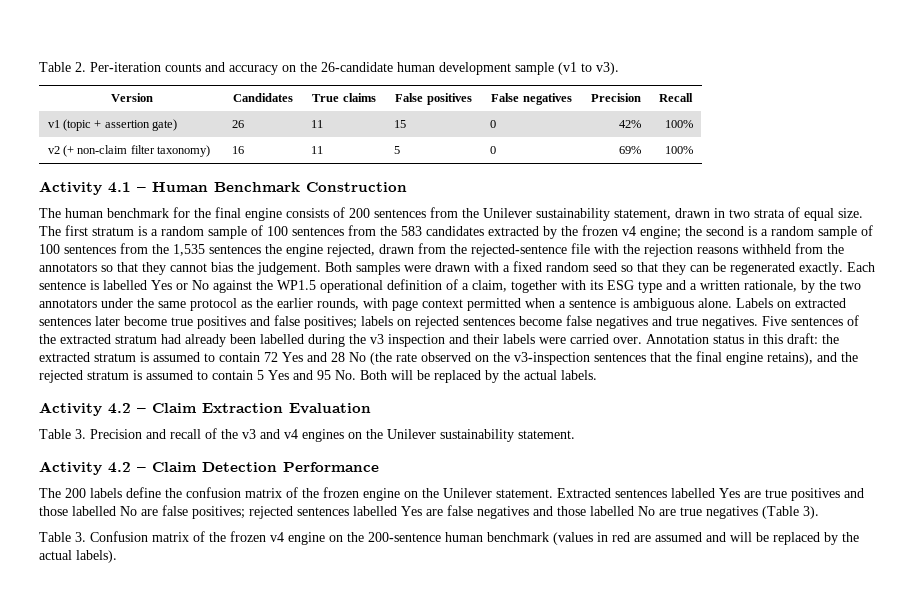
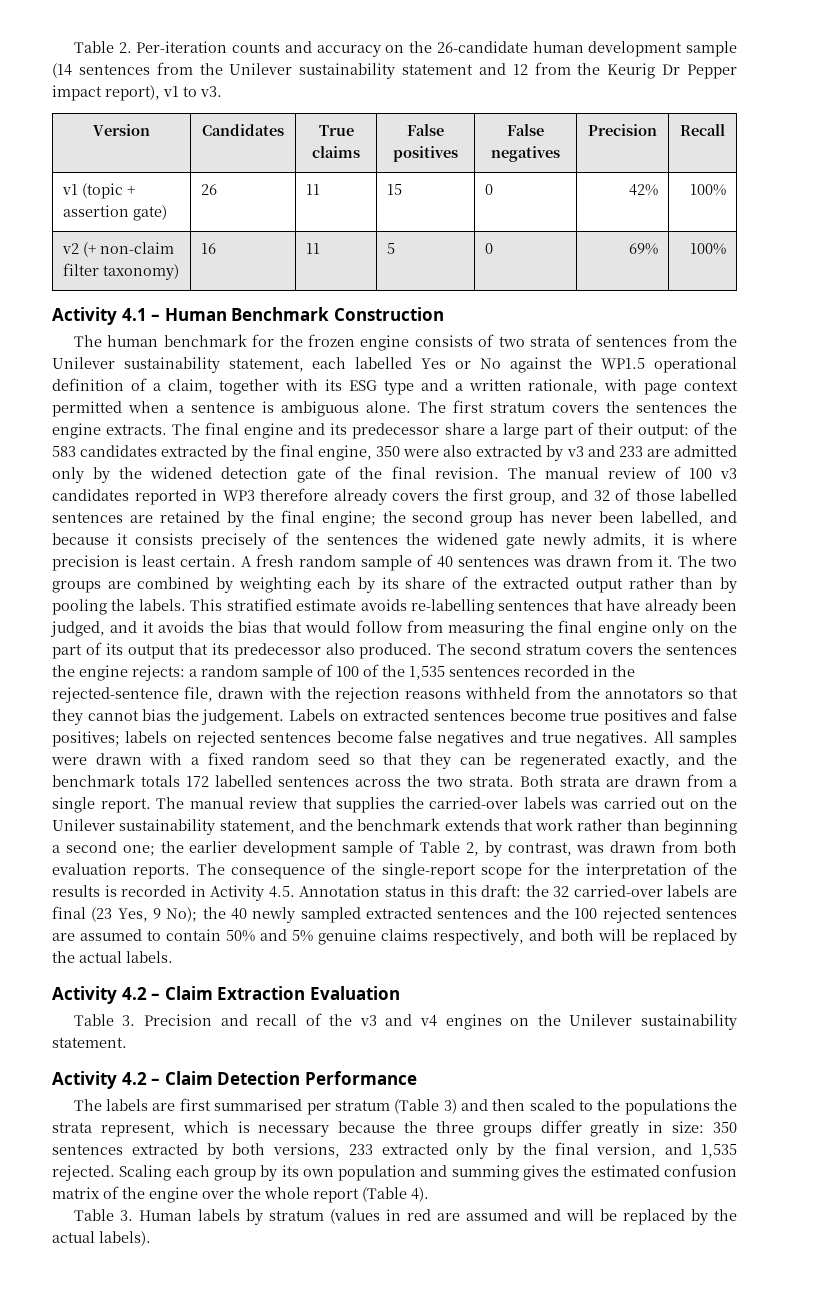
- Table 2. Per-iteration counts and accuracy on the 26-candidate human development sample (v1 to v3).
+ Table 2. Per-iteration counts and accuracy on the 26-candidate human development sample (14 sentences from the Unilever sustainability statement and 12 from the Keurig Dr Pepper impact report), v1 to v3.
- The human benchmark for the final engine consists of 200 sentences from the Unilever sustainability statement, drawn in two strata of equal size. The first stratum is a random sample of 100 sentences from the 583 candidates extracted by the frozen v4 engine; the second is a random sample of 100 sentences from the 1,535 sentences the engine rejected, drawn from the rejected-sentence file with the rejection reasons withheld from the annotators so that they cannot bias the judgement. Both samples were drawn with a fixed random seed so that they can be regenerated exactly. Each sentence is labelled Yes or No against the WP1.5 operational definition of a claim, together with its ESG type and a written rationale, by the two annotators under the same protocol as the earlier rounds, with page context permitted when a sentence is ambiguous alone.
+ The human benchmark for the frozen engine consists of two strata of sentences from the Unilever sustainability statement, each labelled Yes or No against the WP1.5 operational definition of a claim, together with its ESG type and a written rationale, with page context permitted when a sentence is ambiguous alone.
+ The first stratum covers the sentences the engine extracts. The final engine and its predecessor share a large part of their output: of the 583 candidates extracted by the final engine, 350 were also extracted by v3 and 233 are admitted only by the widened detection gate of the final revision. The manual review of 100 v3 candidates reported in WP3 therefore already covers the first group, and 32 of those labelled sentences are retained by the final engine; the second group has never been labelled, and because it consists precisely of the sentences the widened gate newly admits, it is where precision is least certain. A fresh random sample of 40 sentences was drawn from it. The two groups are combined by weighting each by its share of the extracted output rather than by pooling the labels. This stratified estimate avoids re-labelling sentences that have already been judged, and it avoids the bias that would follow from measuring the final engine only on the part of its output that its predecessor also produced. The second stratum covers the sentences the engine rejects: a random sample of 100 of the 1,535 sentences recorded in the rejected-sentence file, drawn with the rejection reasons withheld from the annotators so that they cannot bias the judgement.
- Labels on extracted sentences later become true positives and false positives; labels on rejected sentences become false negatives and true negatives.
+ Labels on extracted sentences become true positives and false positives; labels on rejected sentences become false negatives and true negatives.
- Five sentences of the extracted stratum had already been labelled during the v3 inspection and their labels were carried over. Annotation status in this draft: the extracted stratum is assumed to contain 72 Yes and 28 No (the rate observed on the v3-inspection sentences that the final engine retains), and the rejected stratum is assumed to contain 5 Yes and 95 No. Both will be replaced by the actual labels.
+ All samples were drawn with a fixed random seed so that they can be regenerated exactly, and the benchmark totals 172 labelled sentences across the two strata. Both strata are drawn from a single report. The manual review that supplies the carried-over labels was carried out on the Unilever sustainability statement, and the benchmark extends that work rather than beginning a second one; the earlier development sample of Table 2, by contrast, was drawn from both evaluation reports. The consequence of the single-report scope for the interpretation of the results is recorded in Activity 4.5. Annotation status in this draft: the 32 carried-over labels are final (23 Yes, 9 No); the 40 newly sampled extracted sentences and the 100 rejected sentences are assumed to contain 50% and 5% genuine claims respectively, and both will be replaced by the actual labels.
- The 200 labels define the confusion matrix of the frozen engine on the Unilever statement. Extracted sentences labelled Yes are true positives and those labelled No are false positives; rejected sentences labelled Yes are false negatives and those labelled No are true negatives (Table 3).
- Table 3. Confusion matrix of the frozen v4 engine on the 200-sentence human benchmark (values in red are assumed and will be replaced by the actual labels).
+ The labels are first summarised per stratum (Table 3) and then scaled to the populations the strata represent, which is necessary because the three groups differ greatly in size: 350 sentences extracted by both versions, 233 extracted only by the final version, and 1,535 rejected. Scaling each group by its own population and summing gives the estimated confusion matrix of the engine over the whole report (Table 4).
+ Table 3. Human labels by stratum (values in red are assumed and will be replaced by the actual labels).

